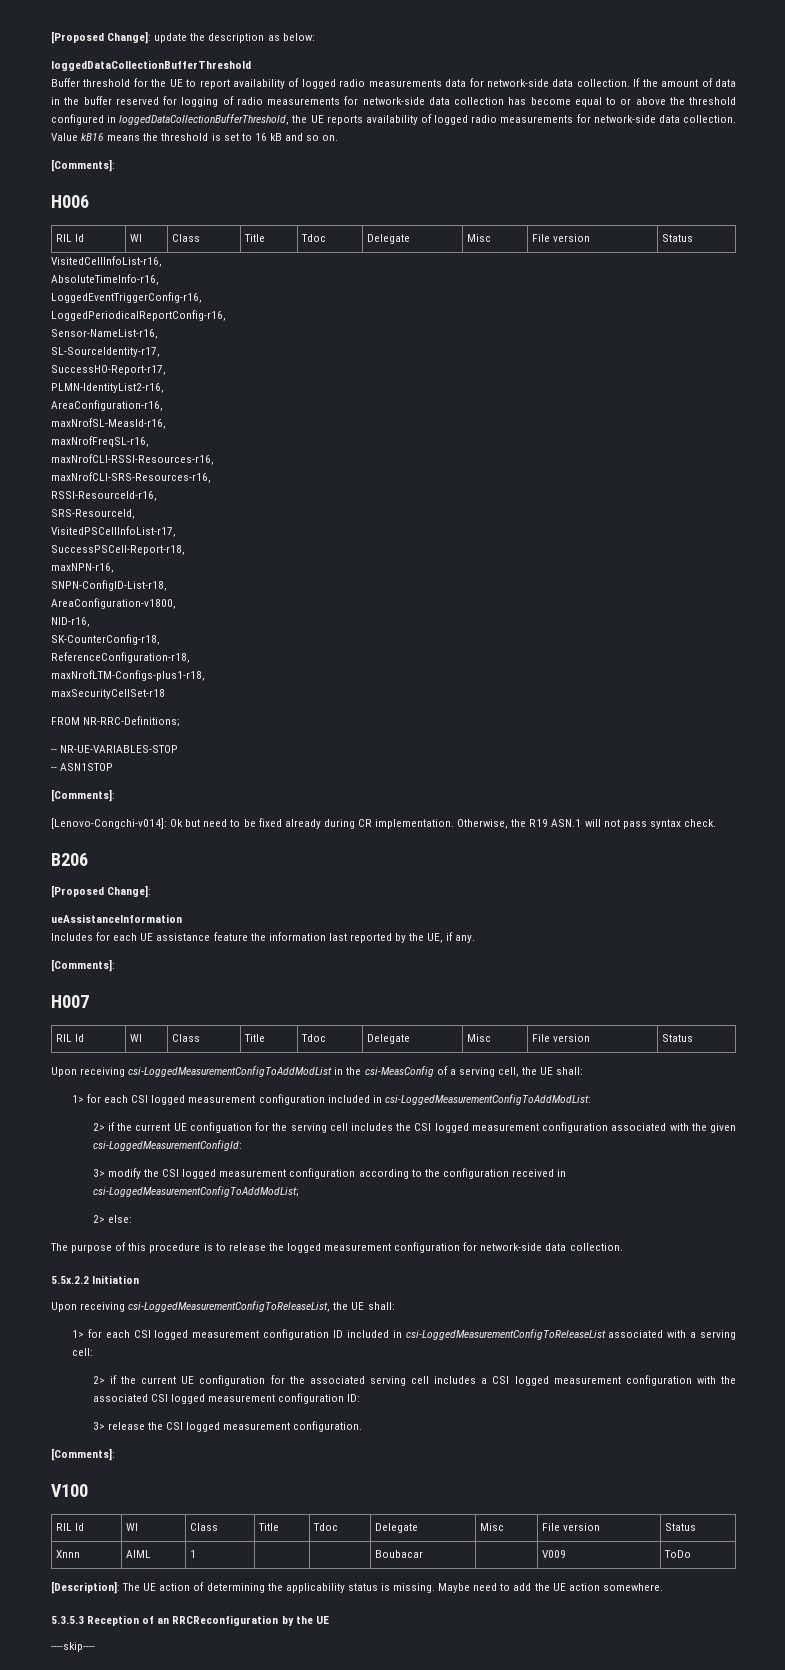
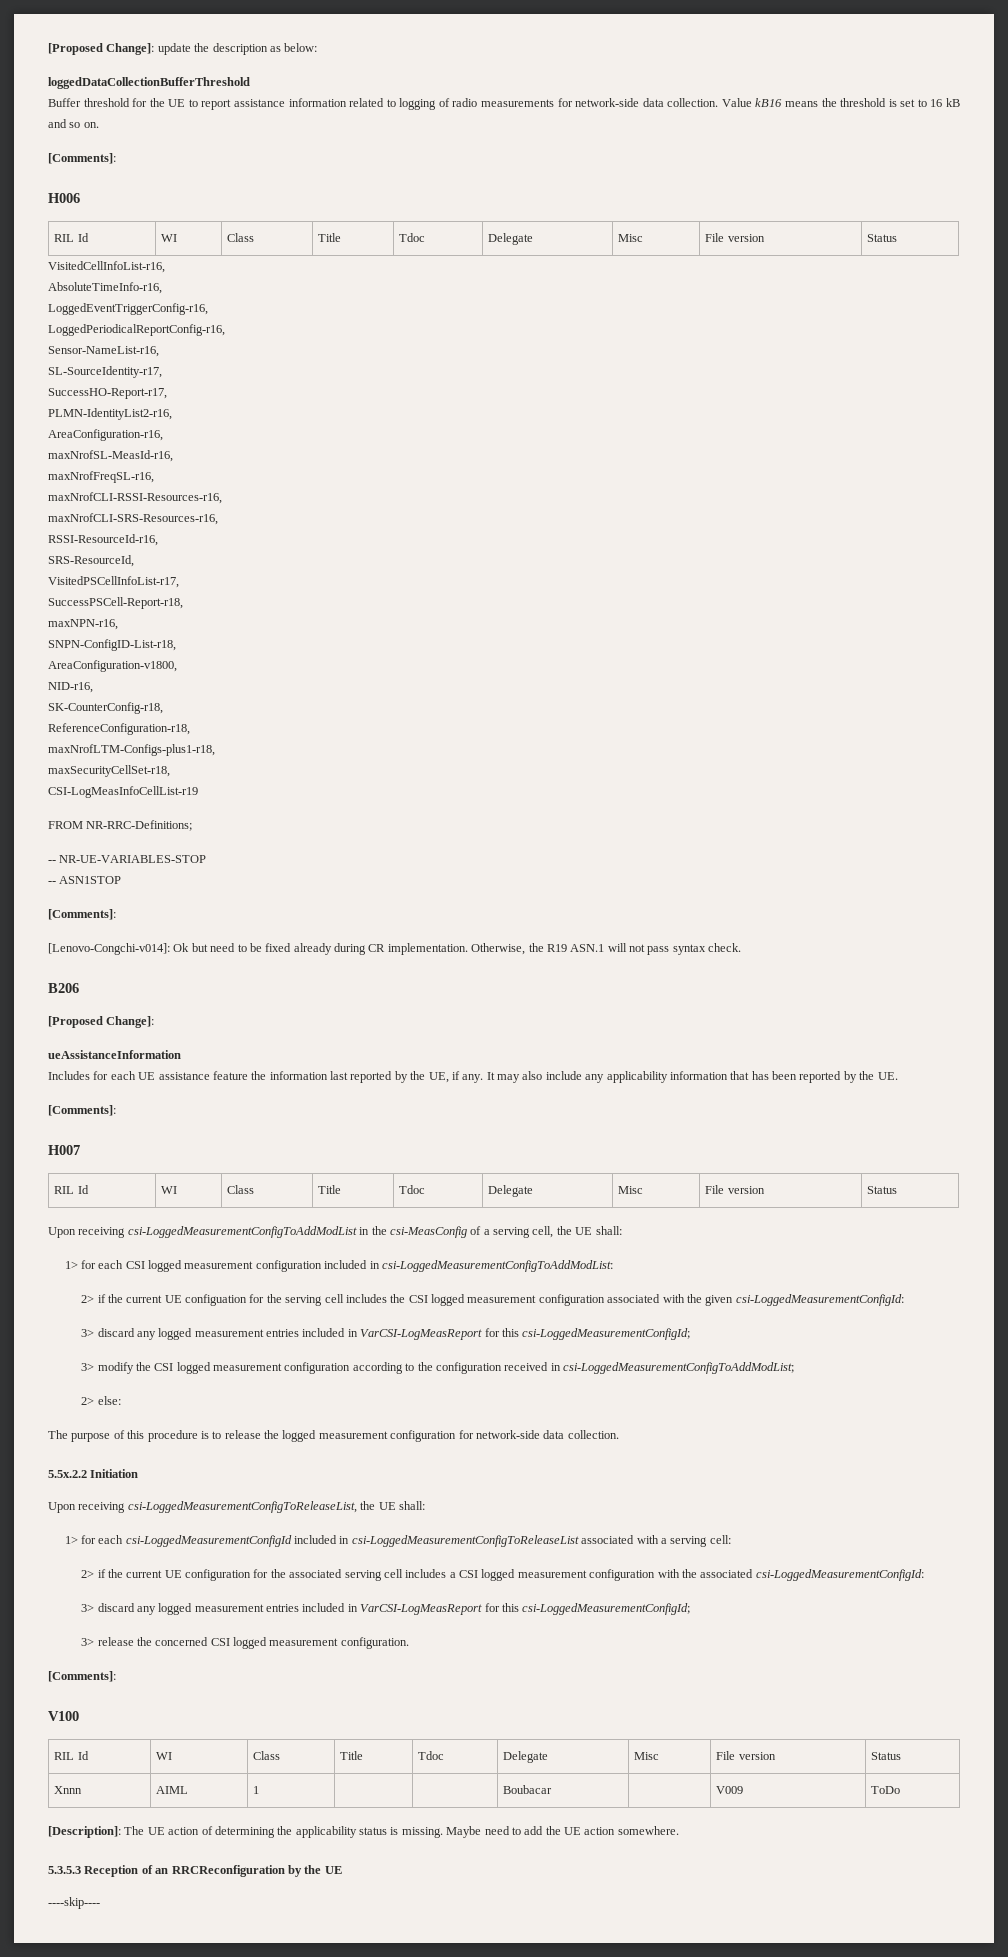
- Buffer threshold for the UE to report availability of logged radio measurements data for network-side data collection. If the amount of data in the buffer reserved for logging of radio measurements for network-side data collection has become equal to or above the threshold configured in loggedDataCollectionBufferThreshold, the UE reports availability of logged radio measurements for network-side data collection.
+ Buffer threshold for the UE to report assistance information related to logging of radio measurements for network-side data collection.
- maxSecurityCellSet-r18
+ maxSecurityCellSet-r18,
+ CSI-LogMeasInfoCellList-r19
+ It may also include any applicability information that has been reported by the UE.
  2> if the current UE configuation for the serving cell includes the CSI logged measurement configuration associated with the given csi-LoggedMeasurementConfigId:
+ 3> discard any logged measurement entries included in VarCSI-LogMeasReport for this csi-LoggedMeasurementConfigId;
- 1> for each CSI logged measurement configuration ID included in csi-LoggedMeasurementConfigToReleaseList associated with a serving cell:
+ 1> for each csi-LoggedMeasurementConfigId included in csi-LoggedMeasurementConfigToReleaseList associated with a serving cell:
- 2> if the current UE configuration for the associated serving cell includes a CSI logged measurement configuration with the associated CSI logged measurement configuration ID:
+ 2> if the current UE configuration for the associated serving cell includes a CSI logged measurement configuration with the associated csi-LoggedMeasurementConfigId:
+ 3> discard any logged measurement entries included in VarCSI-LogMeasReport for this csi-LoggedMeasurementConfigId;
- 3> release the CSI logged measurement configuration.
+ 3> release the concerned CSI logged measurement configuration.

